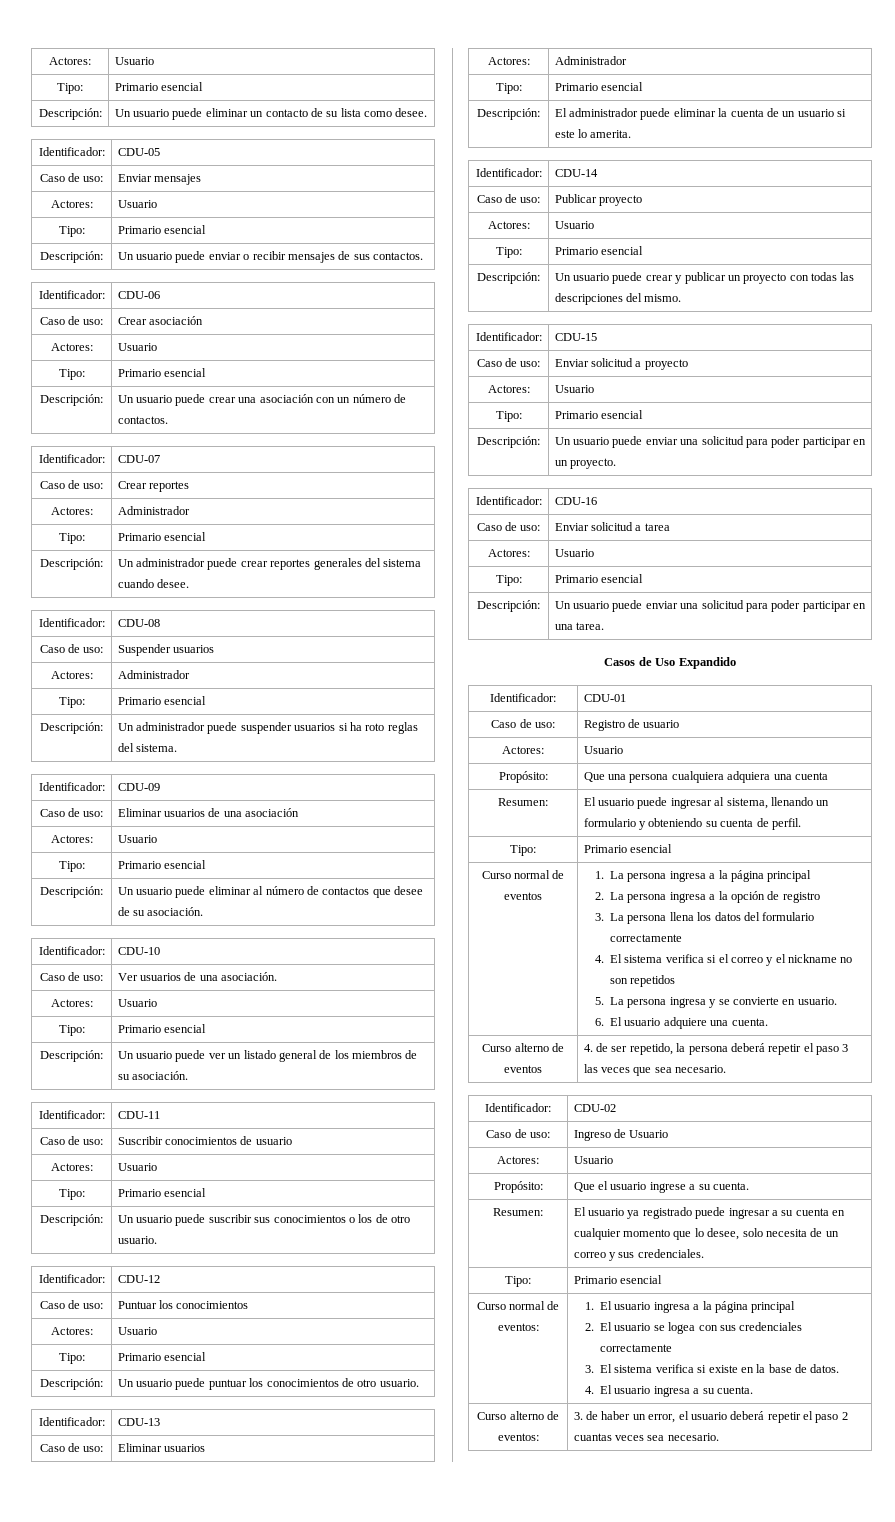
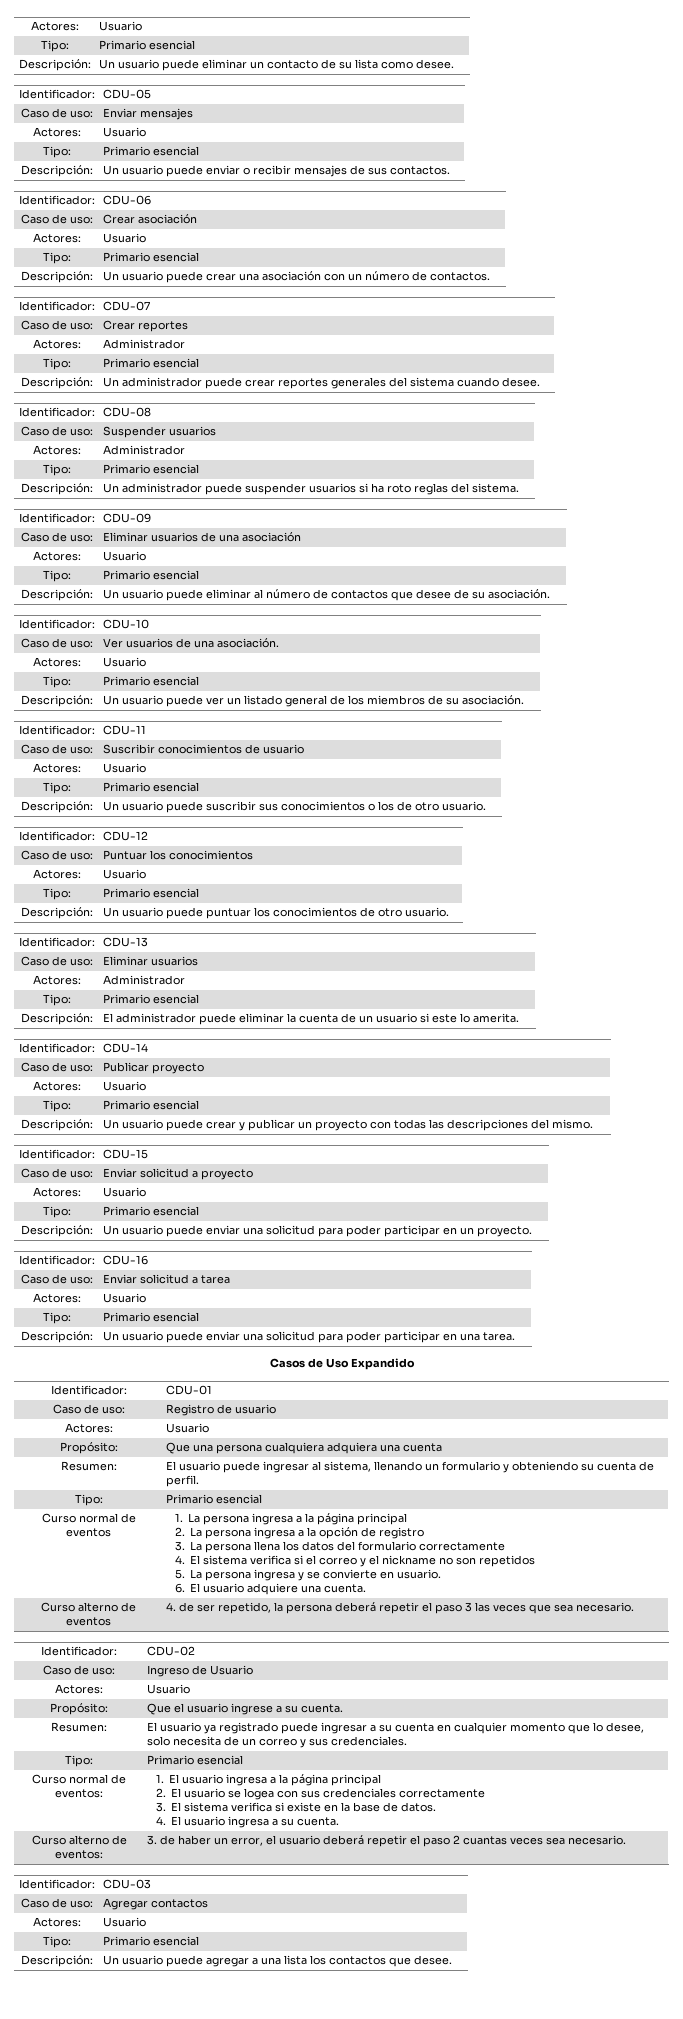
+ Identificador: | CDU-03
+ Caso de uso: | Agregar contactos
+ Actores: | Usuario
+ Tipo: | Primario esencial
+ Descripción: | Un usuario puede agregar a una lista los contactos que desee.

